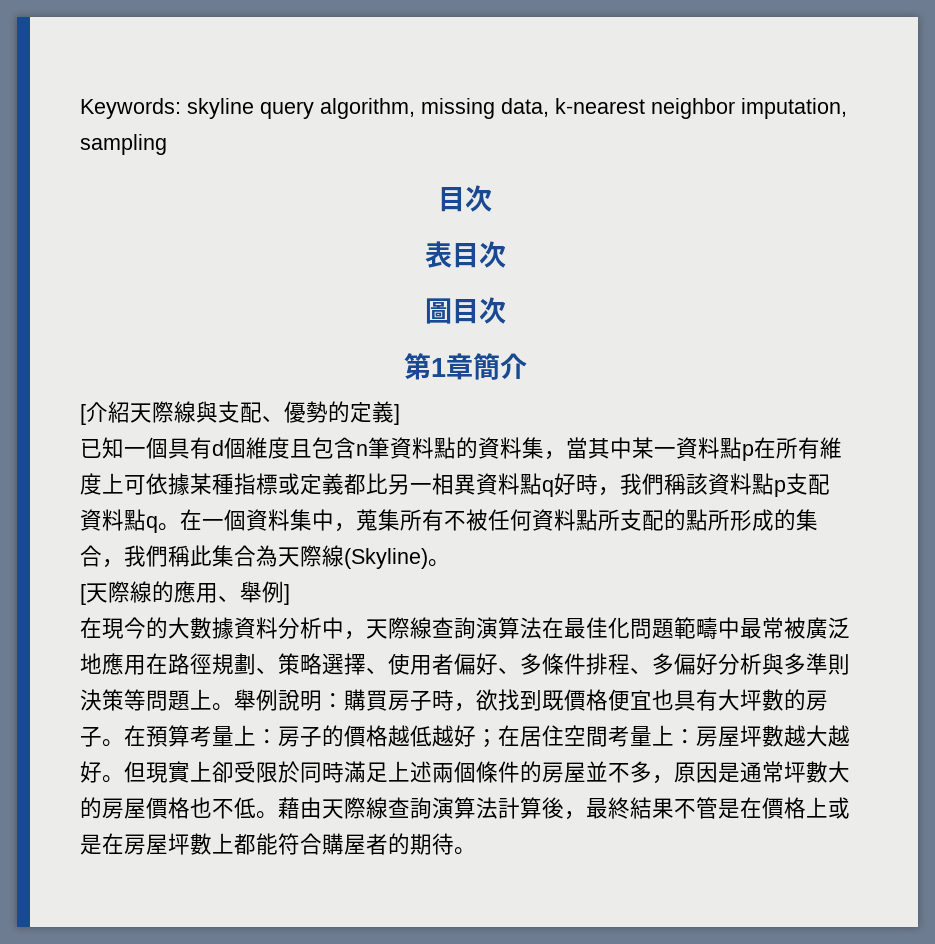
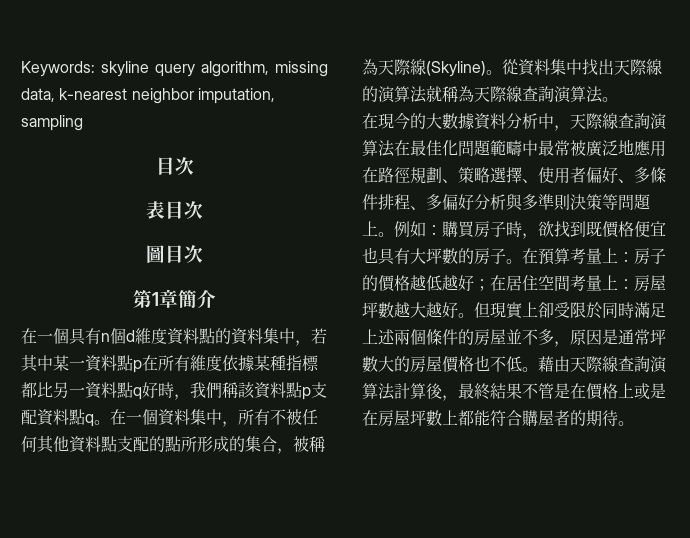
- [介紹天際線與支配、優勢的定義]
- 已知一個具有d個維度且包含n筆資料點的資料集，當其中某一資料點p在所有維度上可依據某種指標或定義都比另一相異資料點q好時，我們稱該資料點p支配資料點q。
+ 在一個具有n個d維度資料點的資料集中，若其中某一資料點p在所有維度依據某種指標都比另一資料點q好時，我們稱該資料點p支配資料點q。
- 在一個資料集中，蒐集所有不被任何資料點所支配的點所形成的集合，我們稱此集合為天際線(Skyline)。
- [天際線的應用、舉例]
+ 在一個資料集中，所有不被任何其他資料點支配的點所形成的集合，被稱為天際線(Skyline)。從資料集中找出天際線的演算法就稱為天際線查詢演算法。
- 舉例說明：購買房子時，欲找到既價格便宜也具有大坪數的房子。
+ 例如：購買房子時，欲找到既價格便宜也具有大坪數的房子。

